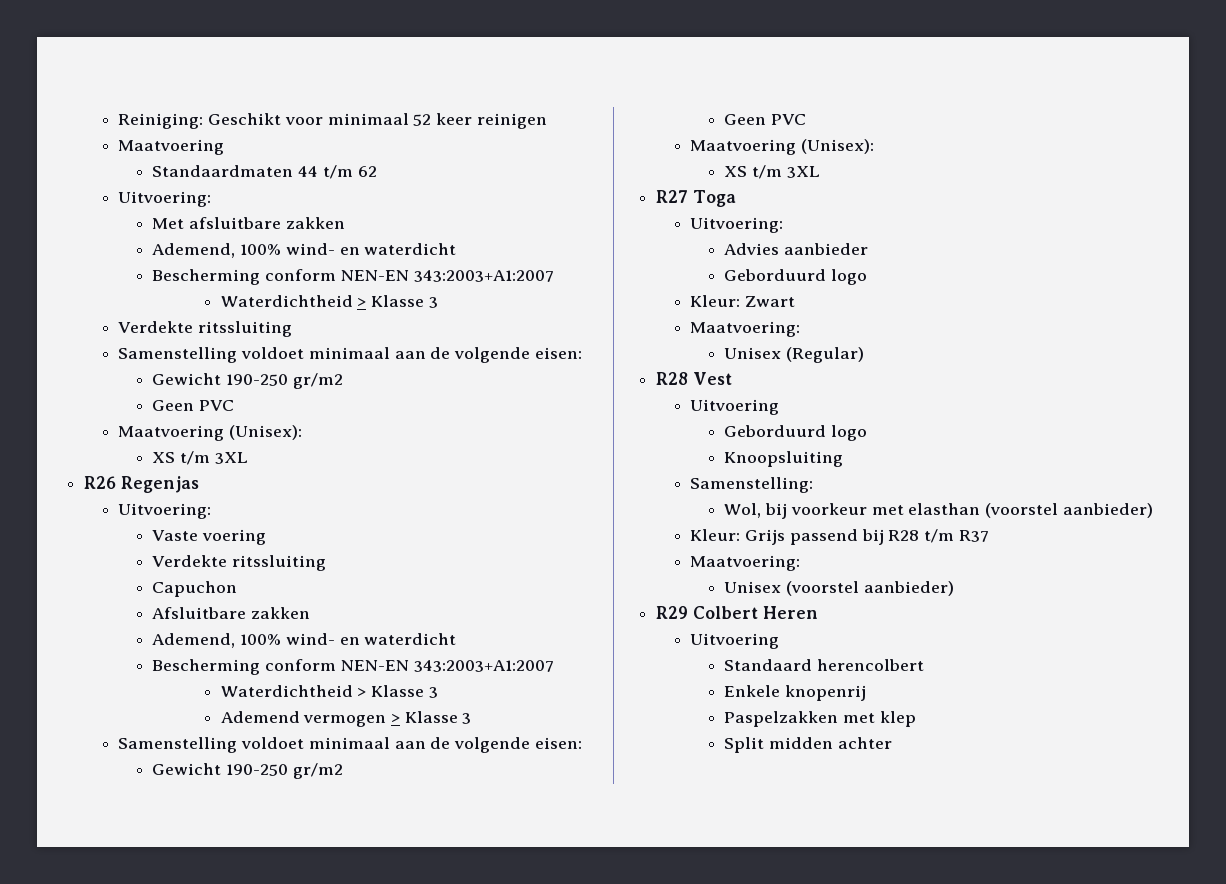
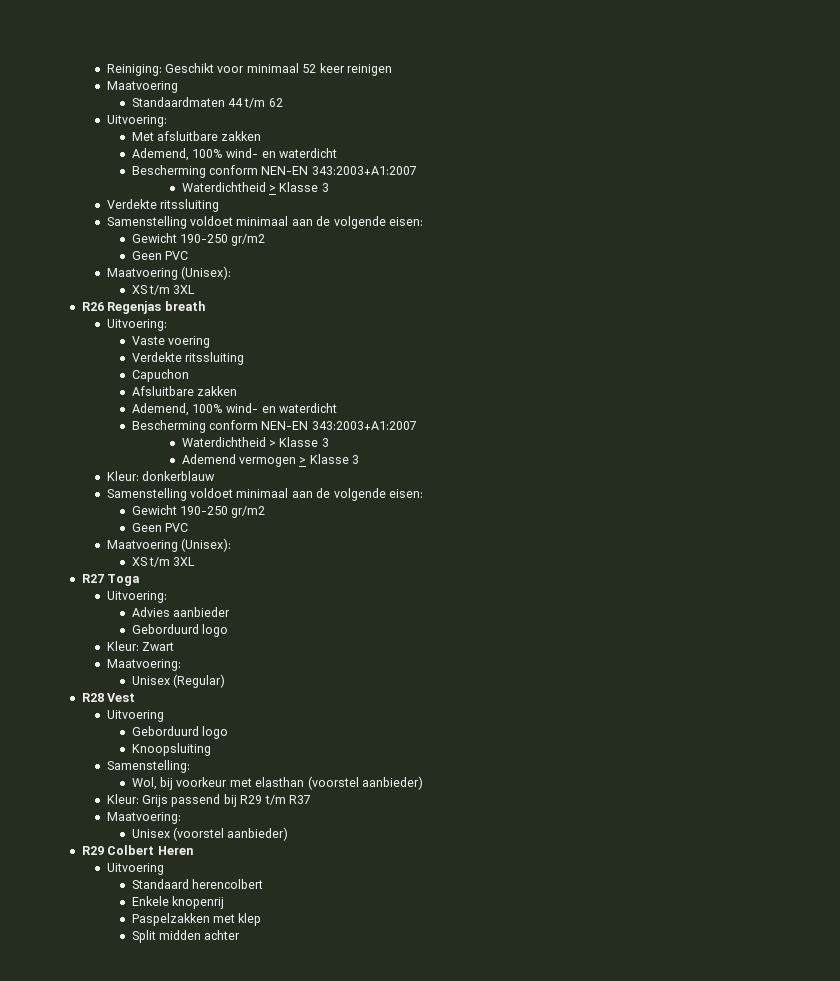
- R26 Regenjas
+ R26 Regenjas breath
+ Kleur: donkerblauw
- Kleur: Grijs passend bij R28 t/m R37
+ Kleur: Grijs passend bij R29 t/m R37

